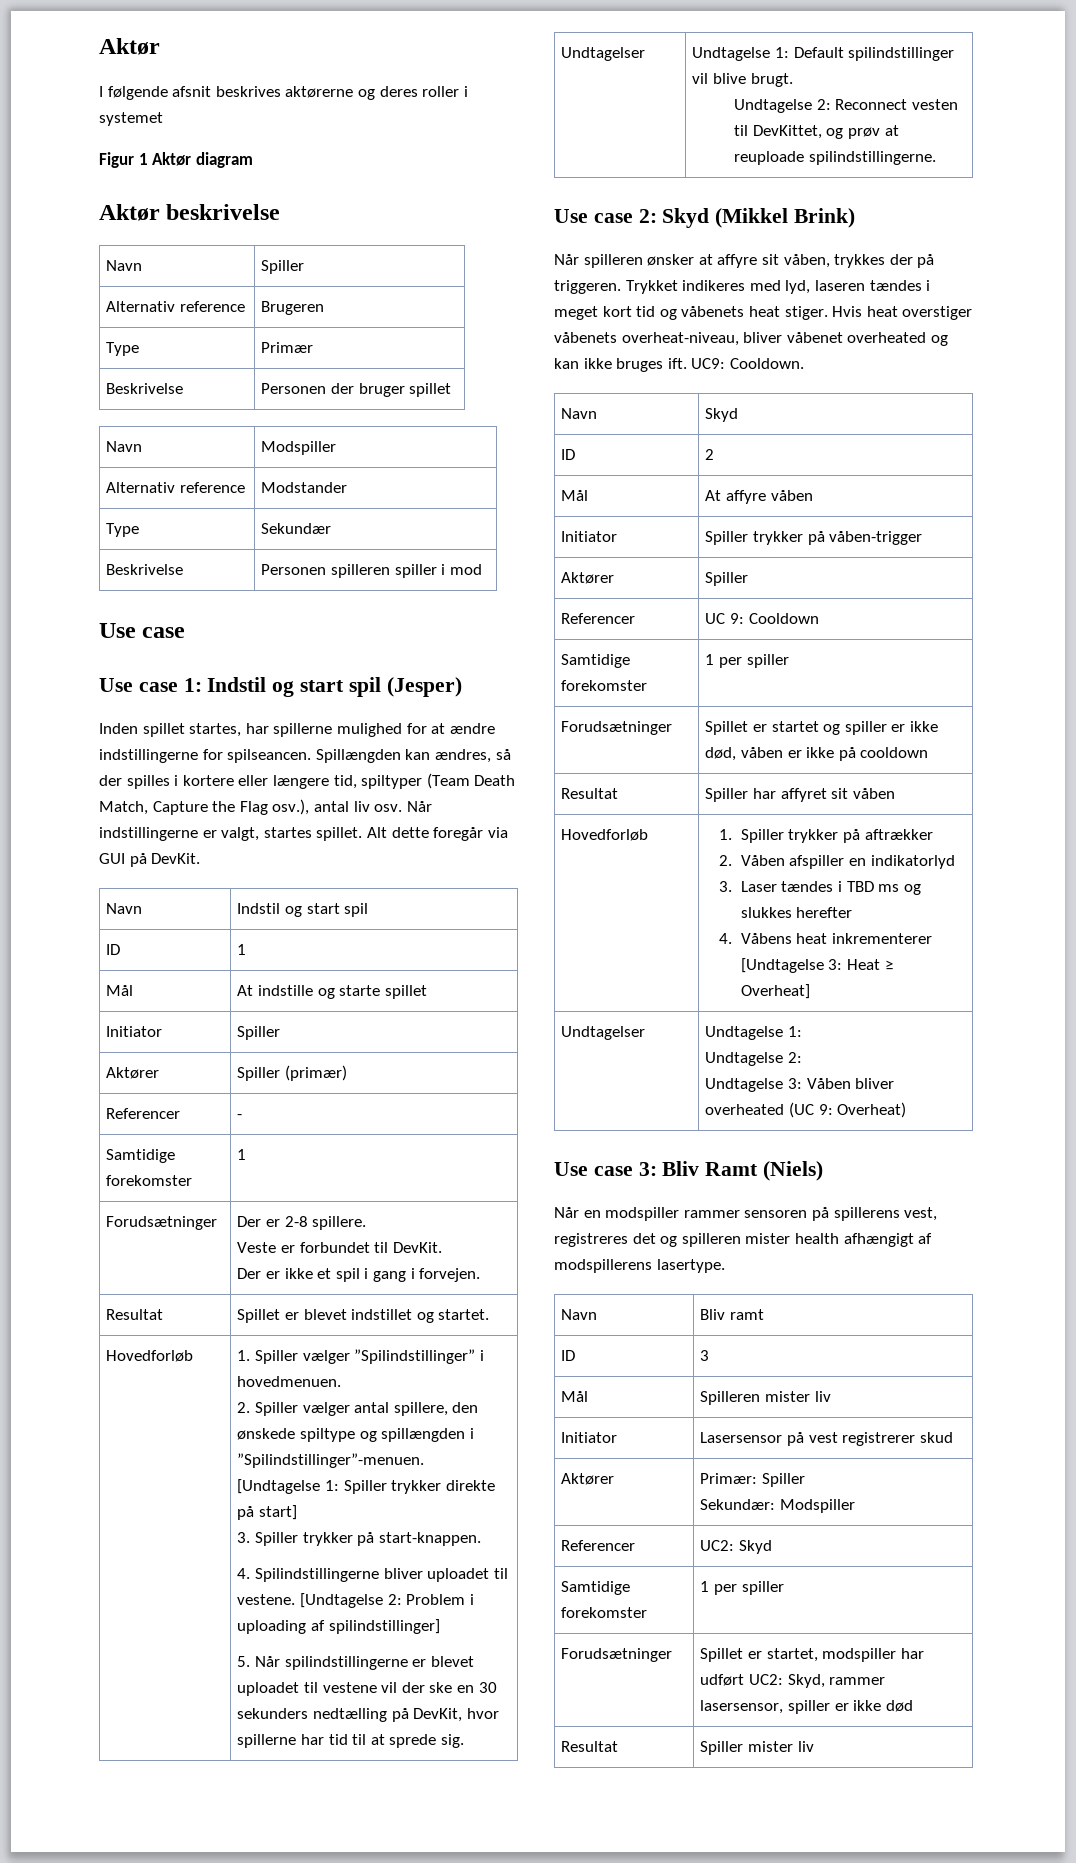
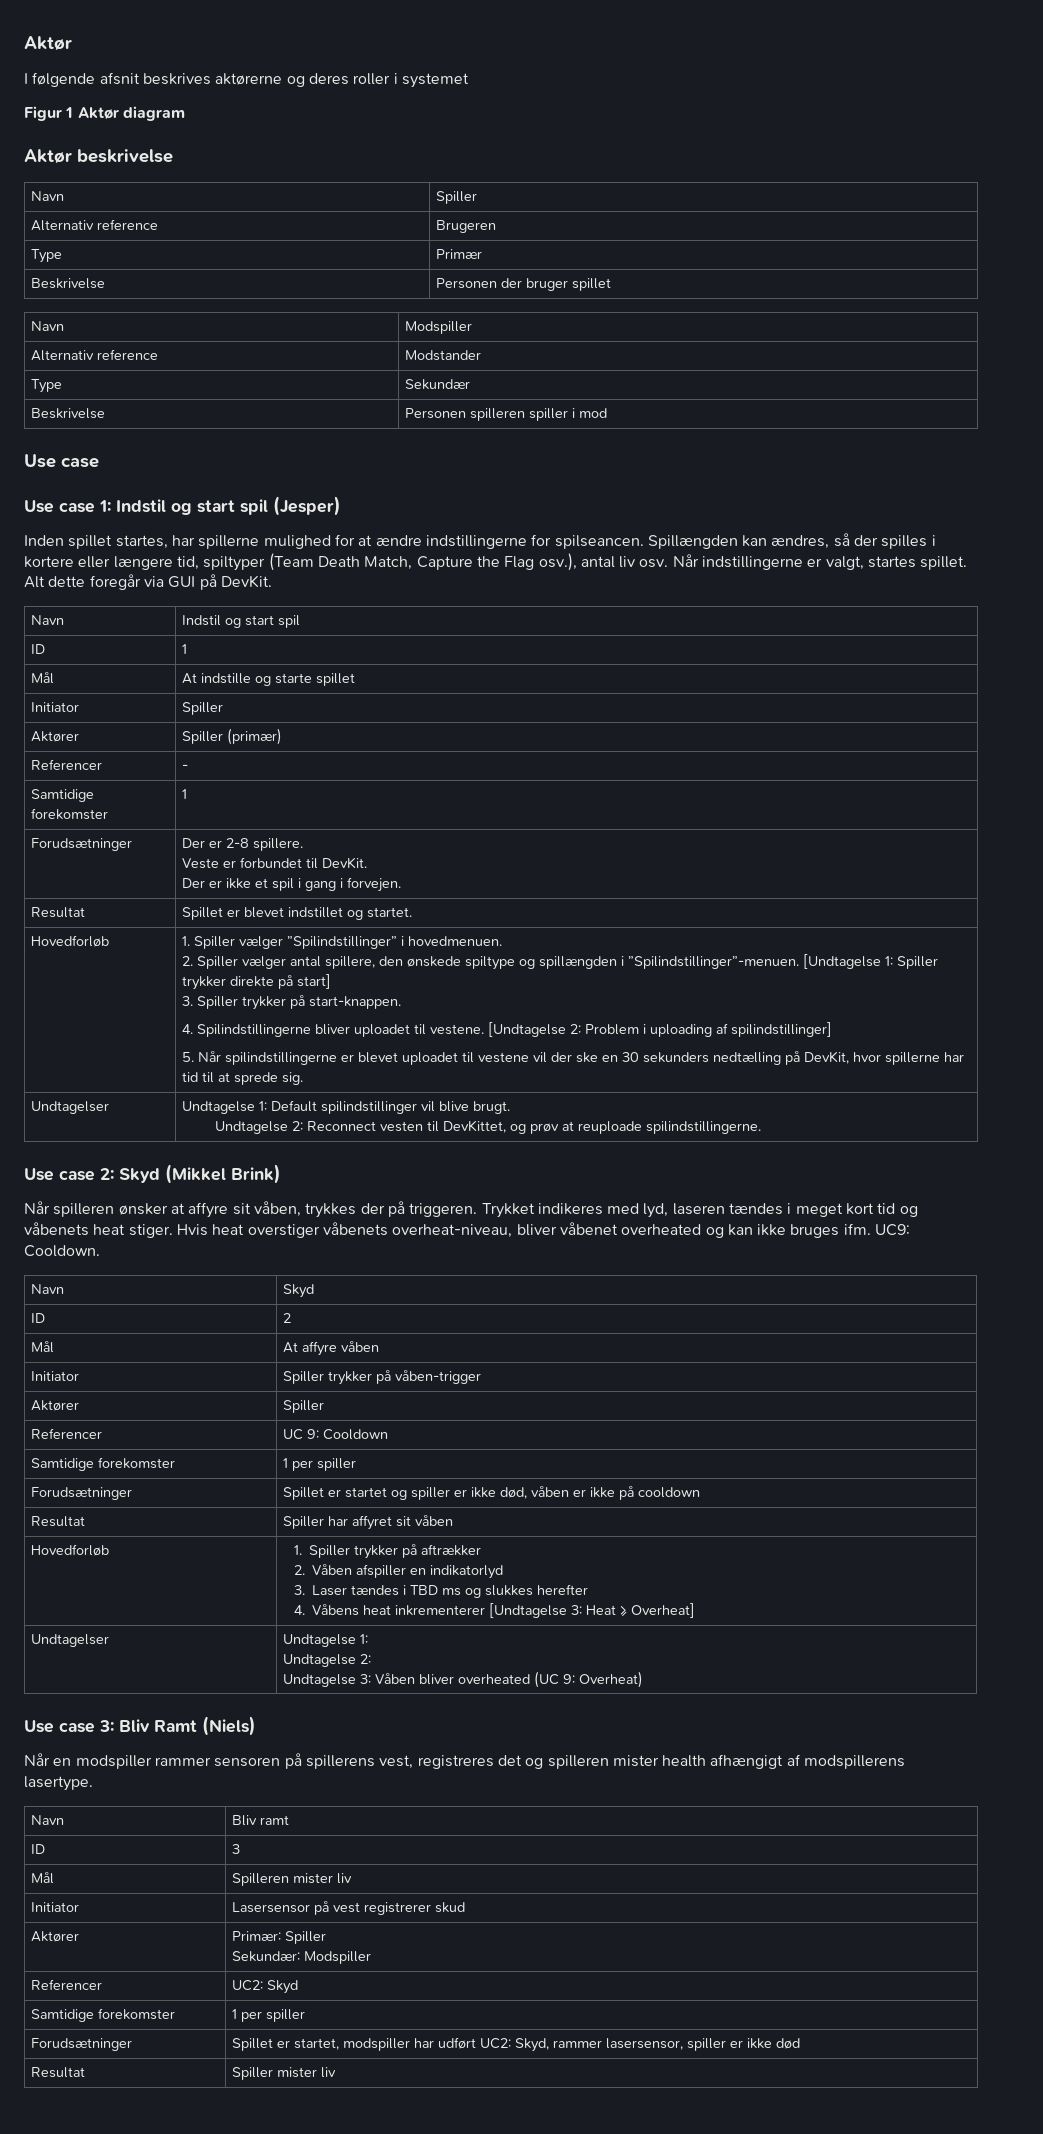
- Hvis heat overstiger våbenets overheat-niveau, bliver våbenet overheated og kan ikke bruges ift.
+ Hvis heat overstiger våbenets overheat-niveau, bliver våbenet overheated og kan ikke bruges ifm.

